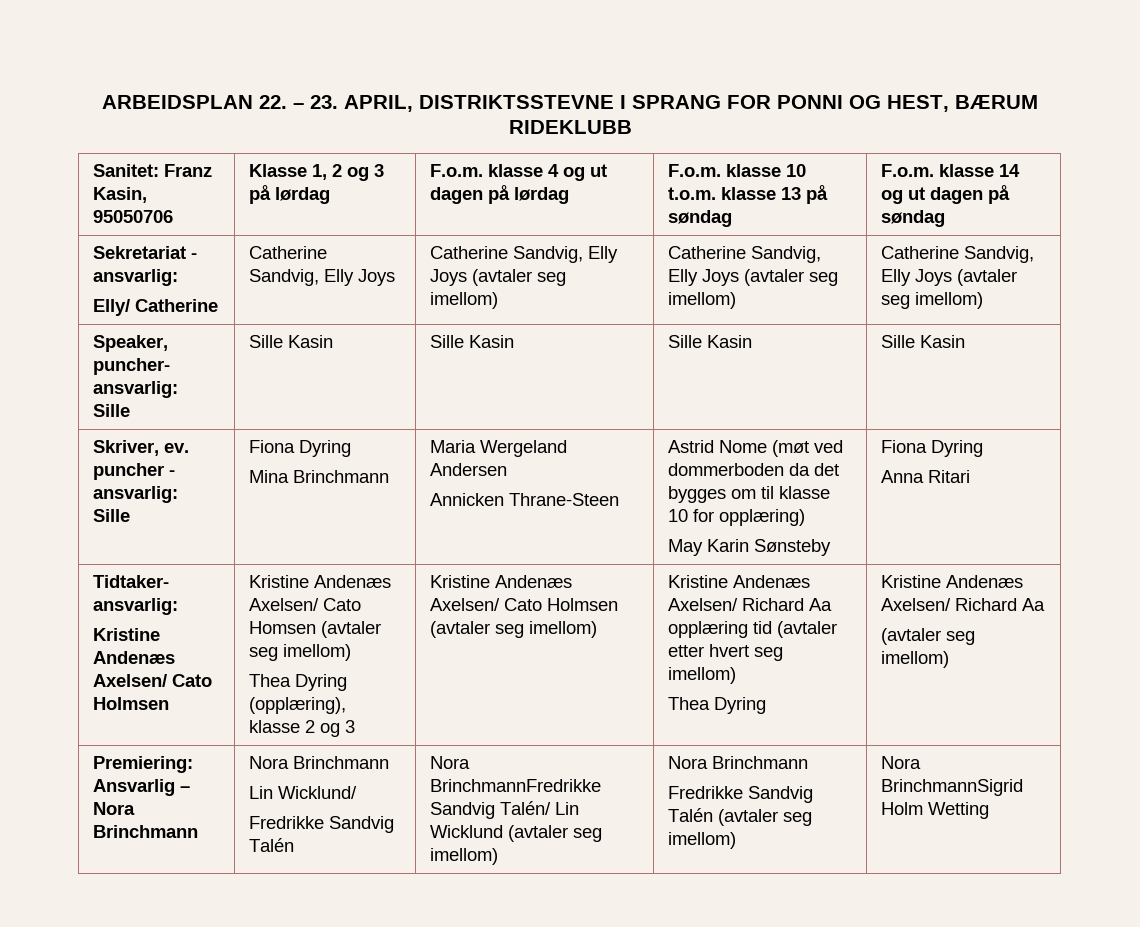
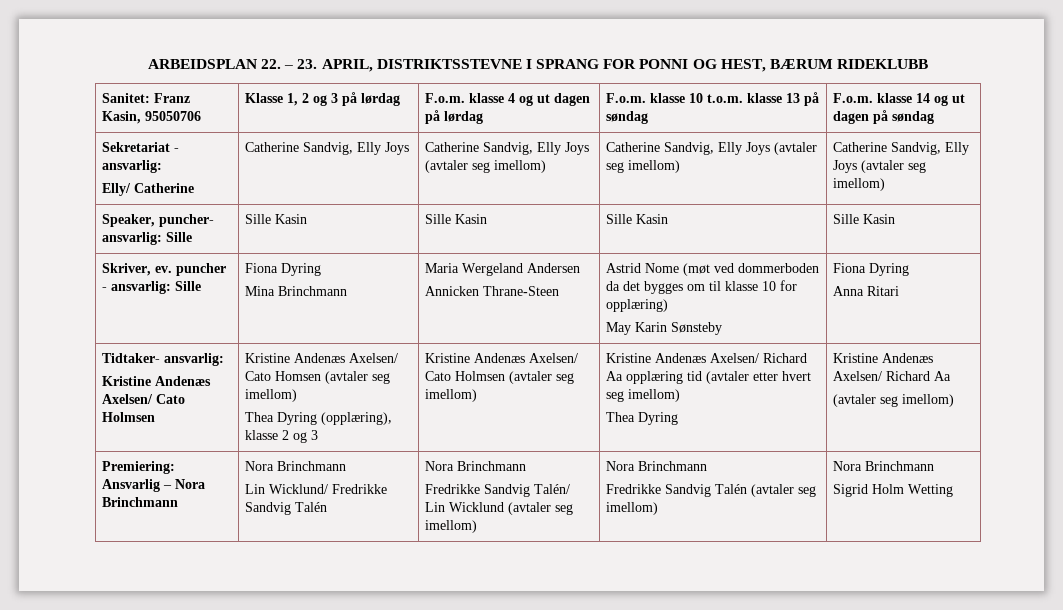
  Premiering: Ansvarlig – Nora Brinchmann | Nora Brinchmann
- Lin Wicklund/
- Fredrikke Sandvig Talén | Nora BrinchmannFredrikke Sandvig Talén/ Lin Wicklund (avtaler seg imellom) | Nora Brinchmann
- Fredrikke Sandvig Talén (avtaler seg imellom) | Nora BrinchmannSigrid Holm Wetting
+ Lin Wicklund/ Fredrikke Sandvig Talén | Nora Brinchmann
+ Fredrikke Sandvig Talén/ Lin Wicklund (avtaler seg imellom) | Nora Brinchmann
+ Fredrikke Sandvig Talén (avtaler seg imellom) | Nora Brinchmann
+ Sigrid Holm Wetting

